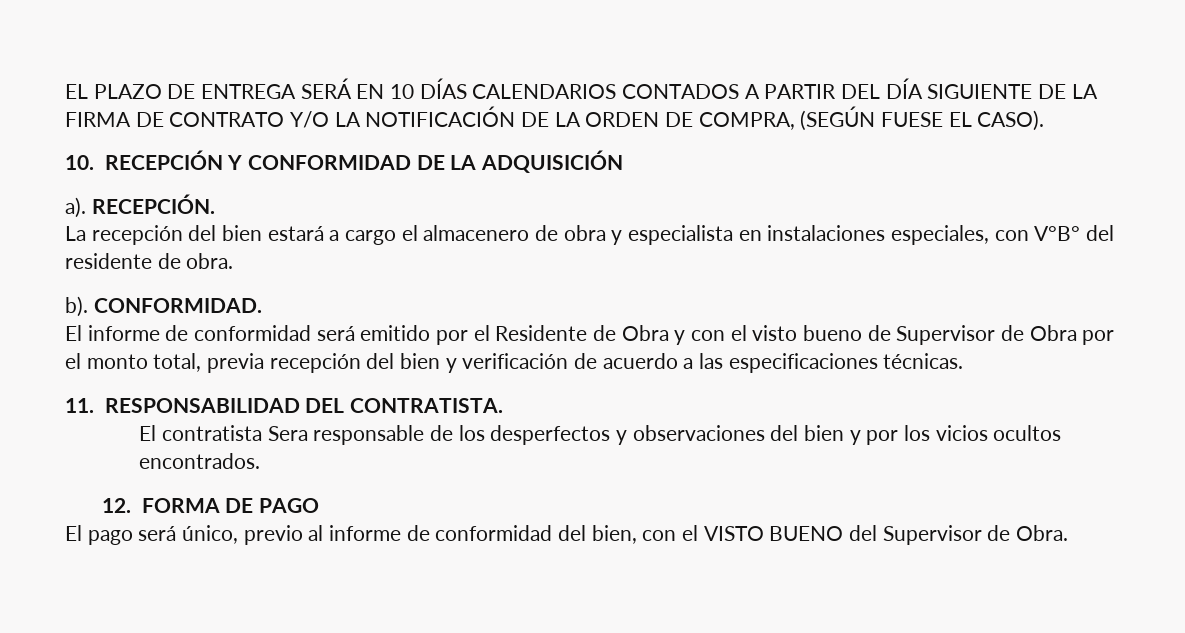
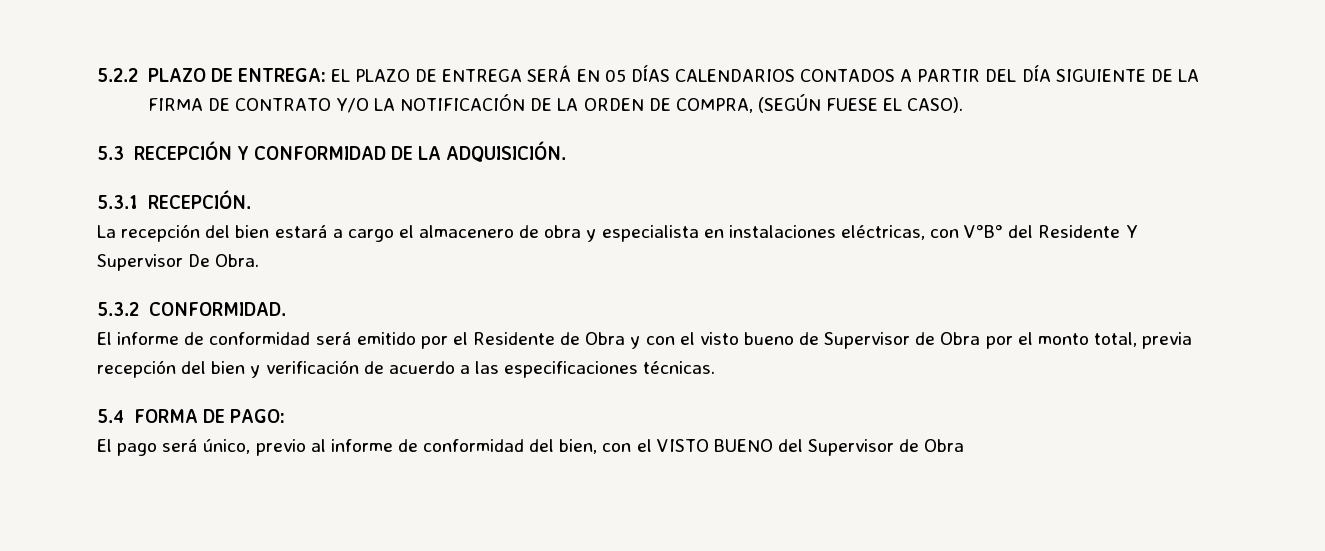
- EL PLAZO DE ENTREGA SERÁ EN 10 DÍAS CALENDARIOS CONTADOS A PARTIR DEL DÍA SIGUIENTE DE LA FIRMA DE CONTRATO Y/O LA NOTIFICACIÓN DE LA ORDEN DE COMPRA, (SEGÚN FUESE EL CASO).
+ 5.2.2 PLAZO DE ENTREGA: EL PLAZO DE ENTREGA SERÁ EN 05 DÍAS CALENDARIOS CONTADOS A PARTIR DEL DÍA SIGUIENTE DE LA FIRMA DE CONTRATO Y/O LA NOTIFICACIÓN DE LA ORDEN DE COMPRA, (SEGÚN FUESE EL CASO).
- 10. RECEPCIÓN Y CONFORMIDAD DE LA ADQUISICIÓN
- a). RECEPCIÓN.
+ 5.3 RECEPCIÓN Y CONFORMIDAD DE LA ADQUISICIÓN.
+ 5.3.1 RECEPCIÓN.
- La recepción del bien estará a cargo el almacenero de obra y especialista en instalaciones especiales, con V°B° del residente de obra.
- b). CONFORMIDAD.
+ La recepción del bien estará a cargo el almacenero de obra y especialista en instalaciones eléctricas, con V°B° del Residente Y Supervisor De Obra.
+ 5.3.2 CONFORMIDAD.
- 11. RESPONSABILIDAD DEL CONTRATISTA.
- El contratista Sera responsable de los desperfectos y observaciones del bien y por los vicios ocultos encontrados.
- 12. FORMA DE PAGO
+ 5.4 FORMA DE PAGO:
- El pago será único, previo al informe de conformidad del bien, con el VISTO BUENO del Supervisor de Obra.
+ El pago será único, previo al informe de conformidad del bien, con el VISTO BUENO del Supervisor de Obra

